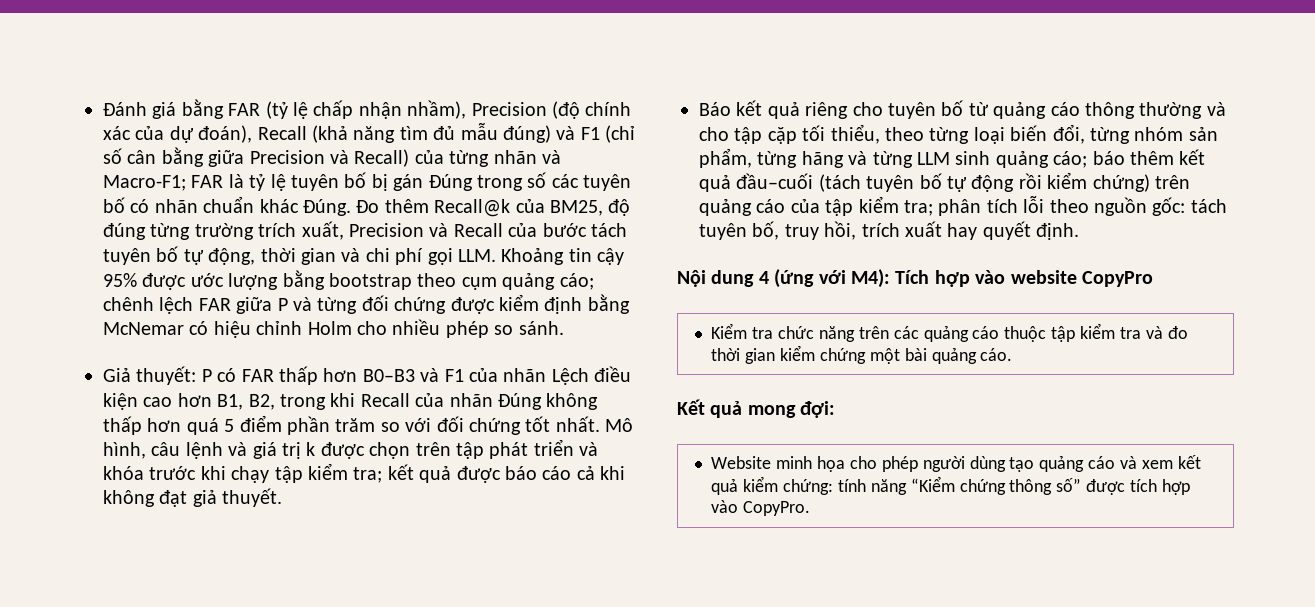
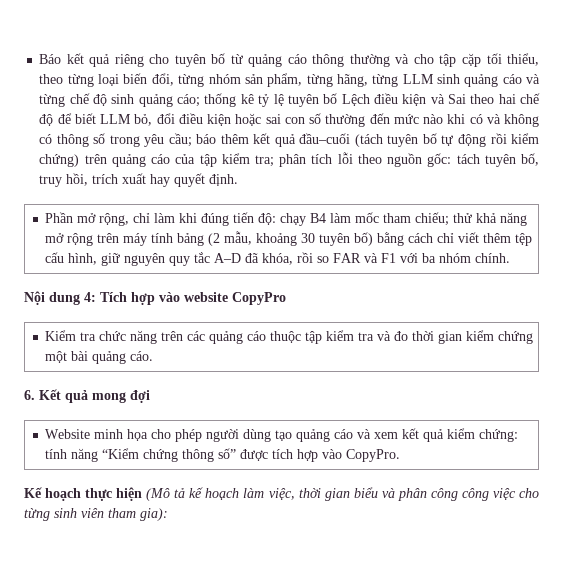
- Đánh giá bằng FAR (tỷ lệ chấp nhận nhầm), Precision (độ chính xác của dự đoán), Recall (khả năng tìm đủ mẫu đúng) và F1 (chỉ số cân bằng giữa Precision và Recall) của từng nhãn và Macro-F1; FAR là tỷ lệ tuyên bố bị gán Đúng trong số các tuyên bố có nhãn chuẩn khác Đúng. Đo thêm Recall@k của BM25, độ đúng từng trường trích xuất, Precision và Recall của bước tách tuyên bố tự động, thời gian và chi phí gọi LLM. Khoảng tin cậy 95% được ước lượng bằng bootstrap theo cụm quảng cáo; chênh lệch FAR giữa P và từng đối chứng được kiểm định bằng McNemar có hiệu chỉnh Holm cho nhiều phép so sánh.
- Giả thuyết: P có FAR thấp hơn B0–B3 và F1 của nhãn Lệch điều kiện cao hơn B1, B2, trong khi Recall của nhãn Đúng không thấp hơn quá 5 điểm phần trăm so với đối chứng tốt nhất. Mô hình, câu lệnh và giá trị k được chọn trên tập phát triển và khóa trước khi chạy tập kiểm tra; kết quả được báo cáo cả khi không đạt giả thuyết.
- Báo kết quả riêng cho tuyên bố từ quảng cáo thông thường và cho tập cặp tối thiểu, theo từng loại biến đổi, từng nhóm sản phẩm, từng hãng và từng LLM sinh quảng cáo;
+ Báo kết quả riêng cho tuyên bố từ quảng cáo thông thường và cho tập cặp tối thiểu, theo từng loại biến đổi, từng nhóm sản phẩm, từng hãng, từng LLM sinh quảng cáo và từng chế độ sinh quảng cáo; thống kê tỷ lệ tuyên bố Lệch điều kiện và Sai theo hai chế độ để biết LLM bỏ, đổi điều kiện hoặc sai con số thường đến mức nào khi có và không có thông số trong yêu cầu;
- Nội dung 4 (ứng với M4): Tích hợp vào website CopyPro
+ Phần mở rộng, chỉ làm khi đúng tiến độ: chạy B4 làm mốc tham chiếu; thử khả năng mở rộng trên máy tính bảng (2 mẫu, khoảng 30 tuyên bố) bằng cách chỉ viết thêm tệp cấu hình, giữ nguyên quy tắc A–D đã khóa, rồi so FAR và F1 với ba nhóm chính.
+ Nội dung 4: Tích hợp vào website CopyPro
- Kết quả mong đợi:
+ 6. Kết quả mong đợi
+ Kế hoạch thực hiện (Mô tả kế hoạch làm việc, thời gian biểu và phân công công việc cho từng sinh viên tham gia):

